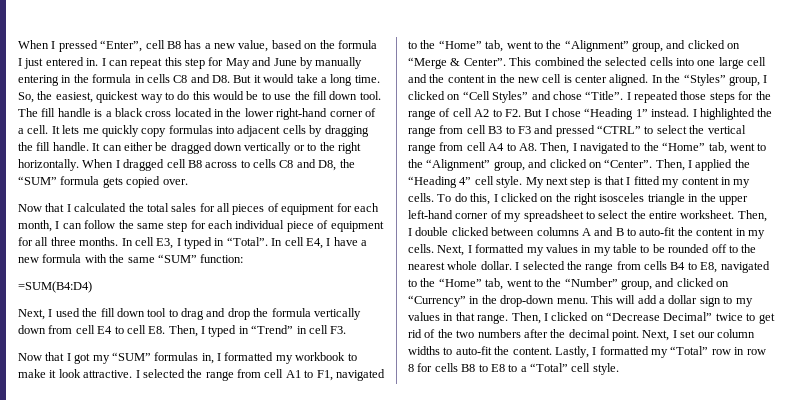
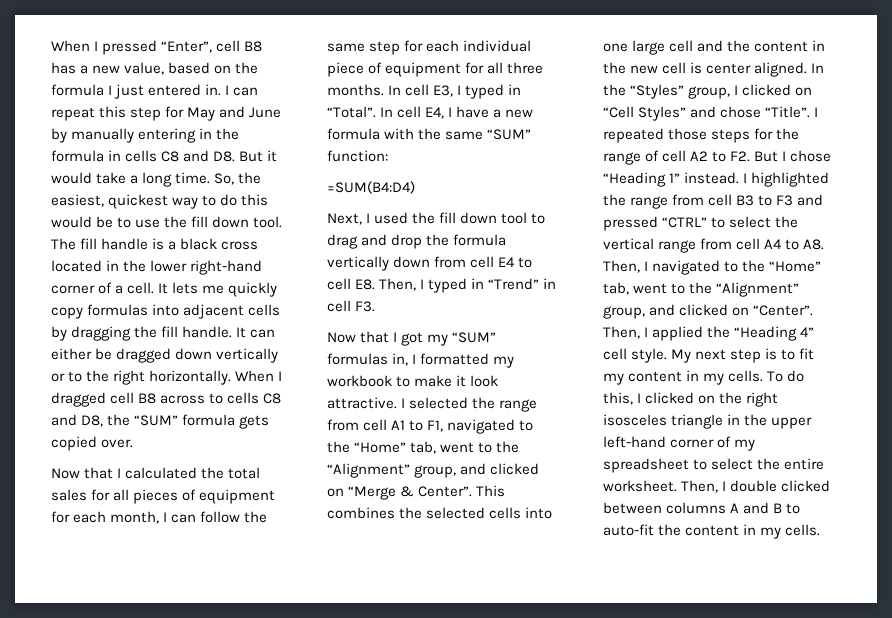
- This combined the selected cells into one large cell and the content in the new cell is center aligned.
+ This combines the selected cells into one large cell and the content in the new cell is center aligned.
- My next step is that I fitted my content in my cells.
+ My next step is to fit my content in my cells.
- Next, I formatted my values in my table to be rounded off to the nearest whole dollar. I selected the range from cells B4 to E8, navigated to the “Home” tab, went to the “Number” group, and clicked on “Currency” in the drop-down menu. This will add a dollar sign to my values in that range. Then, I clicked on “Decrease Decimal” twice to get rid of the two numbers after the decimal point. Next, I set our column widths to auto-fit the content. Lastly, I formatted my “Total” row in row 8 for cells B8 to E8 to a “Total” cell style.

